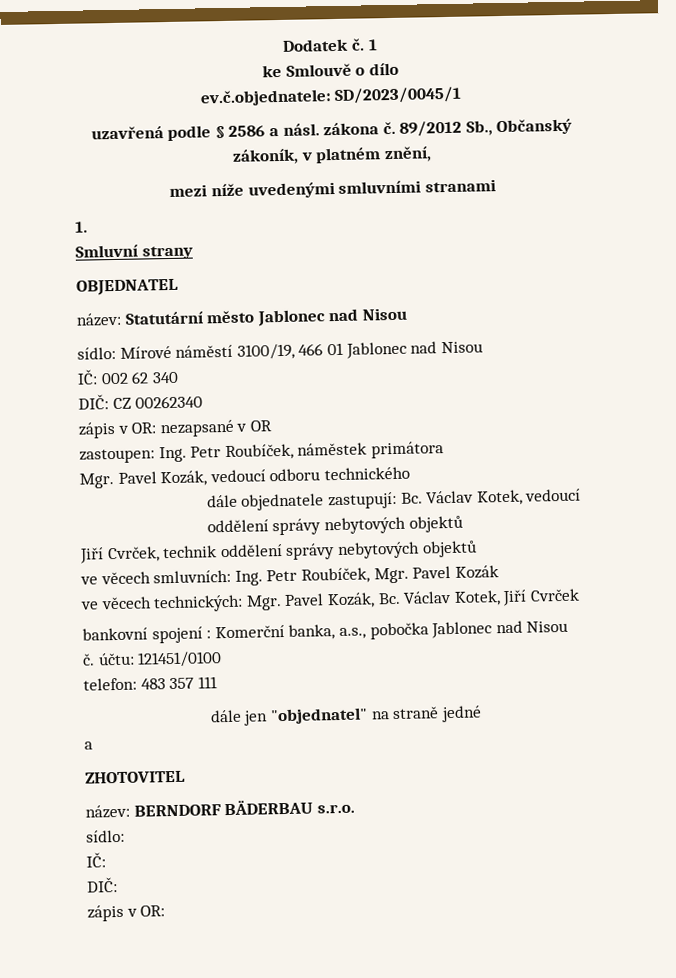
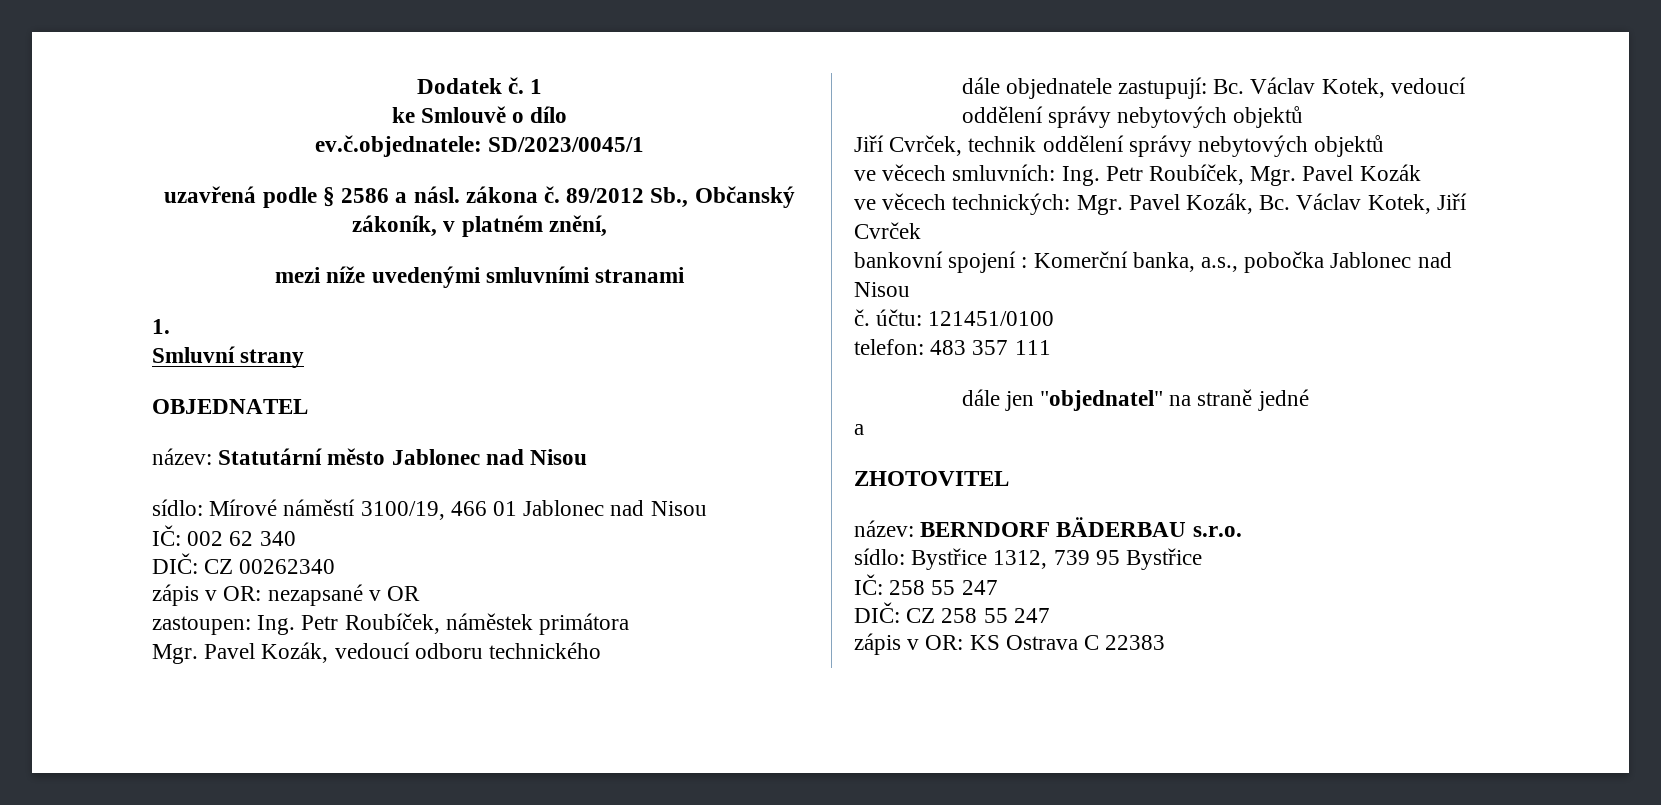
  název: BERNDORF BÄDERBAU s.r.o.
- sídlo:
- IČ:
- DIČ:
- zápis v OR:
+ sídlo: Bystřice 1312, 739 95 Bystřice
+ IČ: 258 55 247
+ DIČ: CZ 258 55 247
+ zápis v OR: KS Ostrava C 22383

